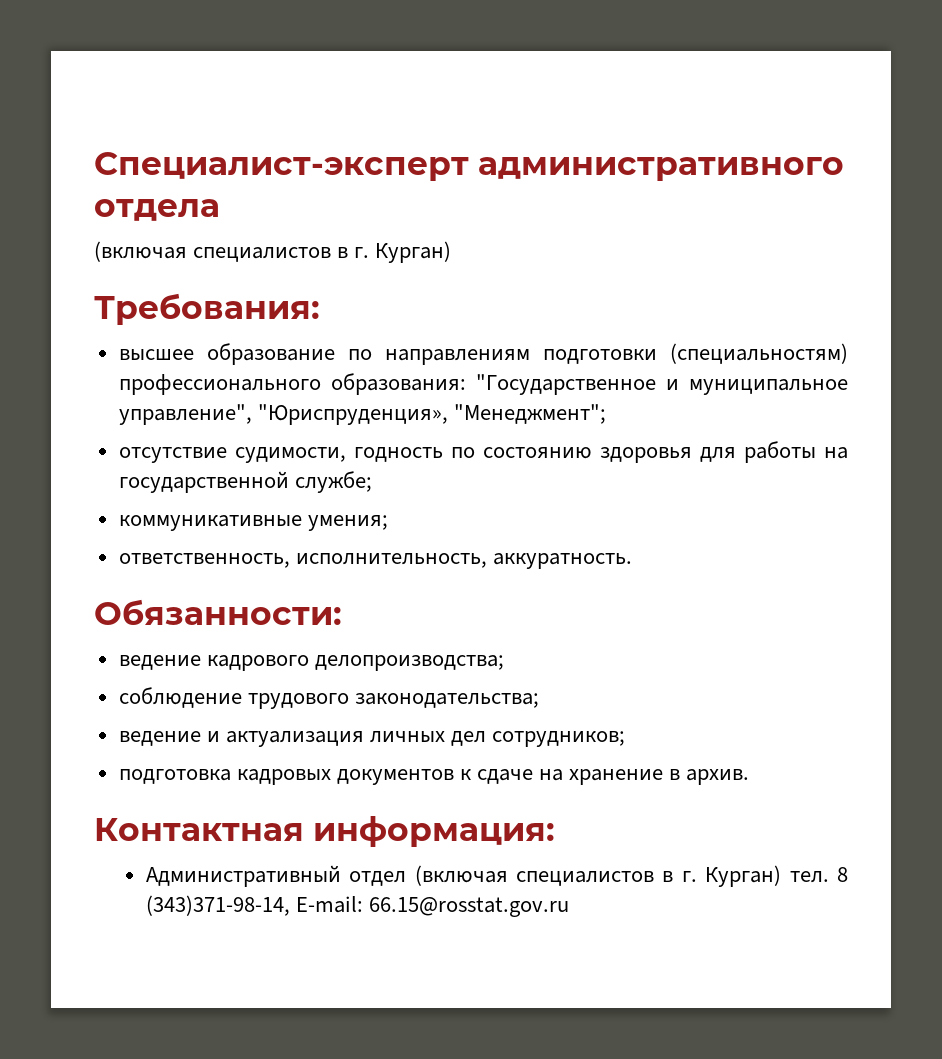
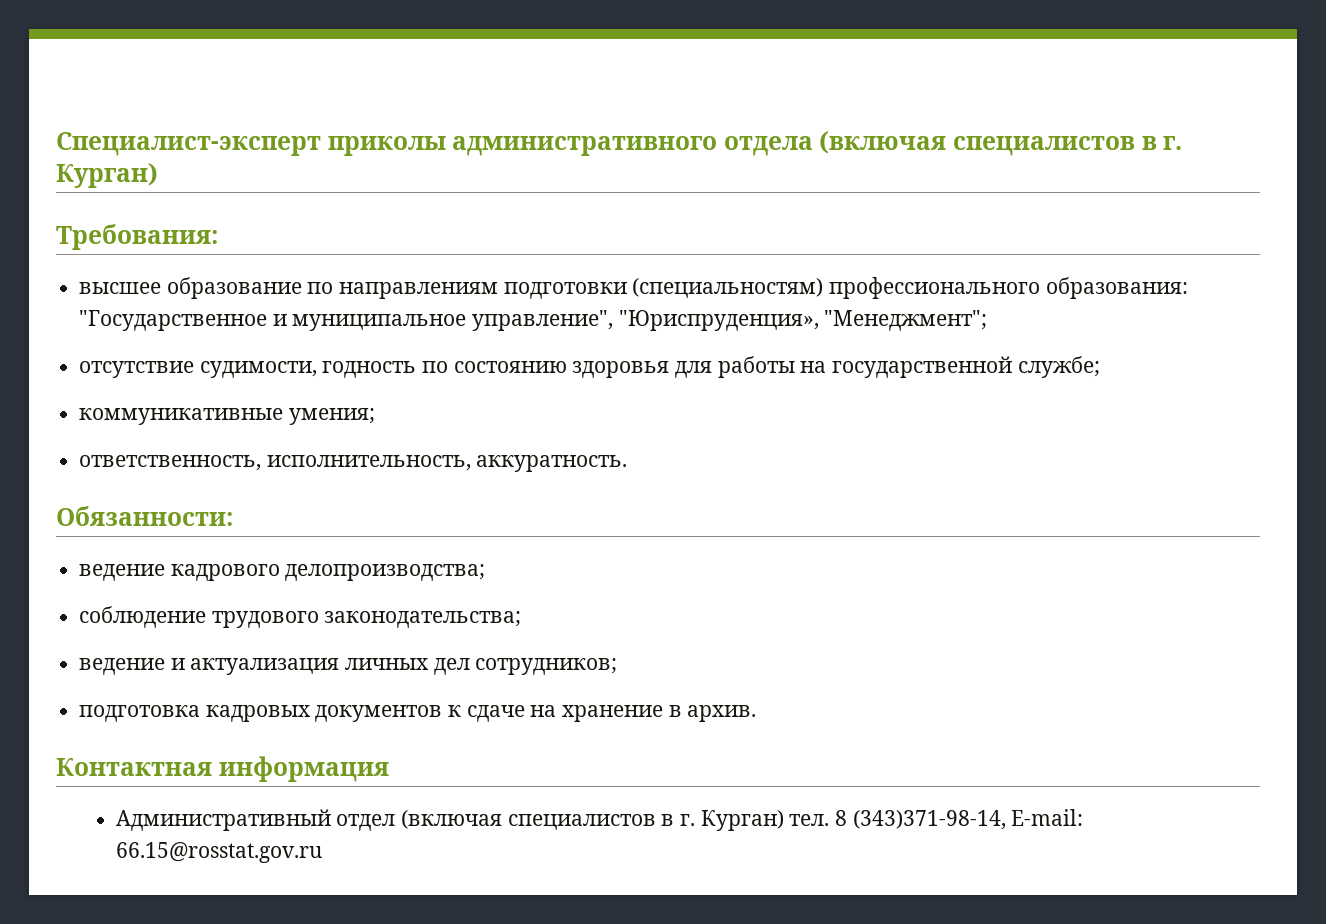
- Специалист-эксперт административного отдела
- (включая специалистов в г. Курган)
+ Специалист-эксперт приколы административного отдела (включая специалистов в г. Курган)
- Контактная информация:
+ Контактная информация

